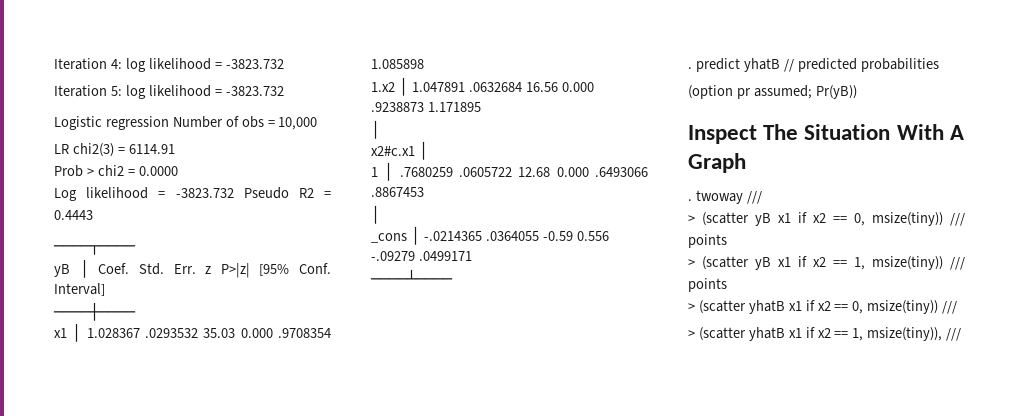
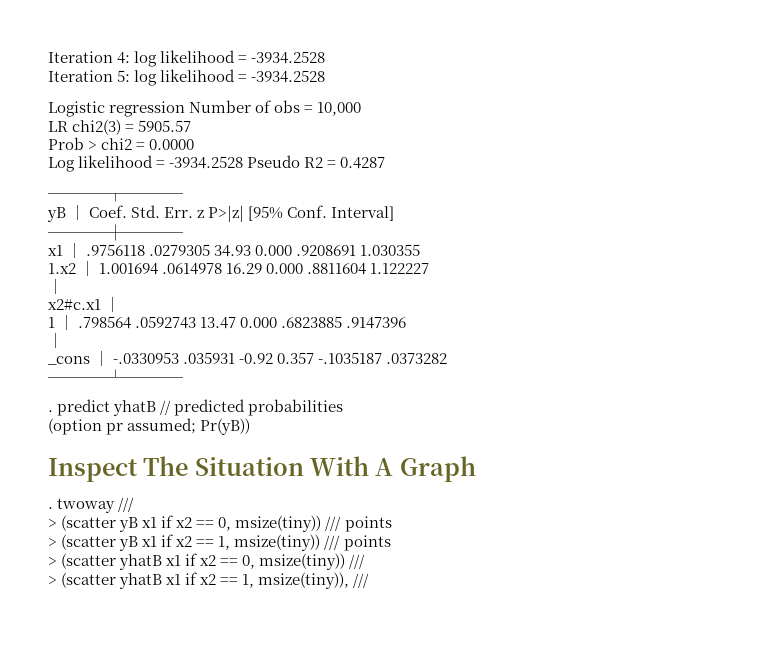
- Iteration 4: log likelihood = -3823.732
+ Iteration 4: log likelihood = -3934.2528
- Iteration 5: log likelihood = -3823.732
+ Iteration 5: log likelihood = -3934.2528
- LR chi2(3) = 6114.91
+ LR chi2(3) = 5905.57
- Log likelihood = -3823.732 Pseudo R2 = 0.4443
+ Log likelihood = -3934.2528 Pseudo R2 = 0.4287
- x1 │ 1.028367 .0293532 35.03 0.000 .9708354 1.085898
- 1.x2 │ 1.047891 .0632684 16.56 0.000 .9238873 1.171895
+ x1 │ .9756118 .0279305 34.93 0.000 .9208691 1.030355
+ 1.x2 │ 1.001694 .0614978 16.29 0.000 .8811604 1.122227
- 1 │ .7680259 .0605722 12.68 0.000 .6493066 .8867453
+ 1 │ .798564 .0592743 13.47 0.000 .6823885 .9147396
  │
- _cons │ -.0214365 .0364055 -0.59 0.556 -.09279 .0499171
+ _cons │ -.0330953 .035931 -0.92 0.357 -.1035187 .0373282

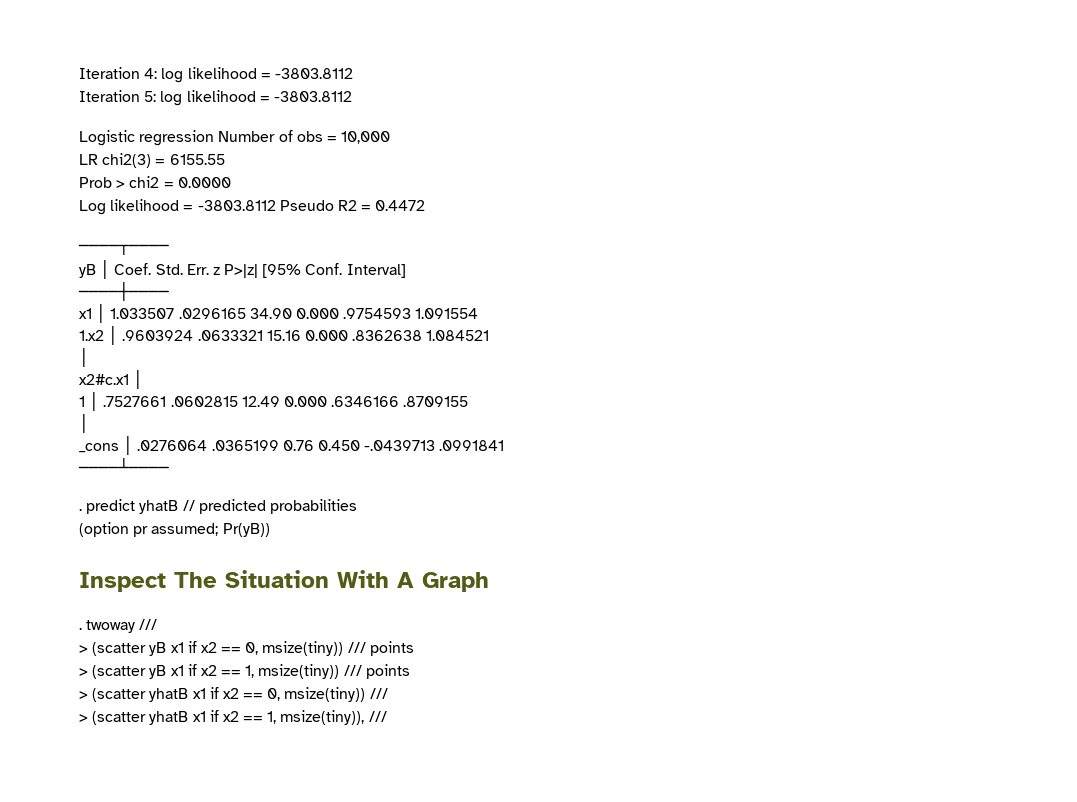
- Iteration 4: log likelihood = -3934.2528
+ Iteration 4: log likelihood = -3803.8112
- Iteration 5: log likelihood = -3934.2528
+ Iteration 5: log likelihood = -3803.8112
- LR chi2(3) = 5905.57
+ LR chi2(3) = 6155.55
- Log likelihood = -3934.2528 Pseudo R2 = 0.4287
+ Log likelihood = -3803.8112 Pseudo R2 = 0.4472
- x1 │ .9756118 .0279305 34.93 0.000 .9208691 1.030355
- 1.x2 │ 1.001694 .0614978 16.29 0.000 .8811604 1.122227
+ x1 │ 1.033507 .0296165 34.90 0.000 .9754593 1.091554
+ 1.x2 │ .9603924 .0633321 15.16 0.000 .8362638 1.084521
- 1 │ .798564 .0592743 13.47 0.000 .6823885 .9147396
+ 1 │ .7527661 .0602815 12.49 0.000 .6346166 .8709155
  │
- _cons │ -.0330953 .035931 -0.92 0.357 -.1035187 .0373282
+ _cons │ .0276064 .0365199 0.76 0.450 -.0439713 .0991841

